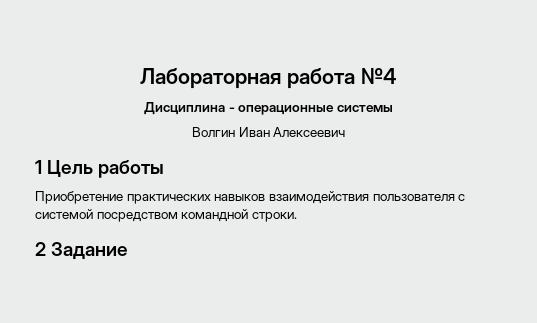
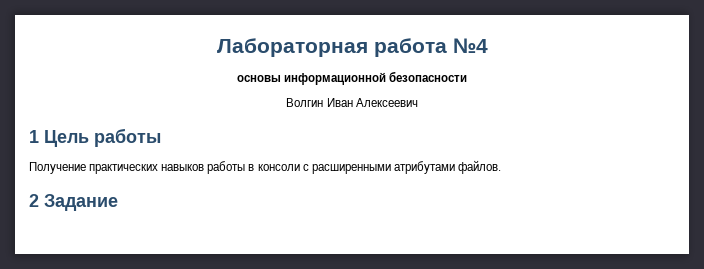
- Дисциплина - операционные системы
+ основы информационной безопасности
- Приобретение практических навыков взаимодействия пользователя с системой посредством командной строки.
+ Получение практических навыков работы в консоли с расширенными атрибутами файлов.

